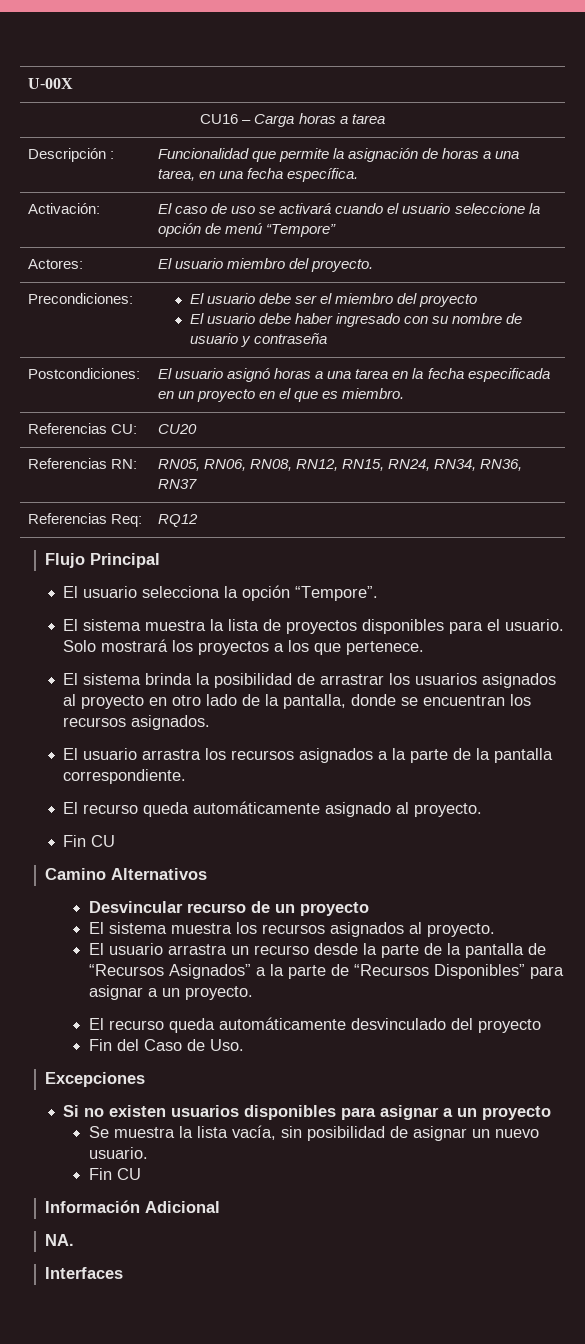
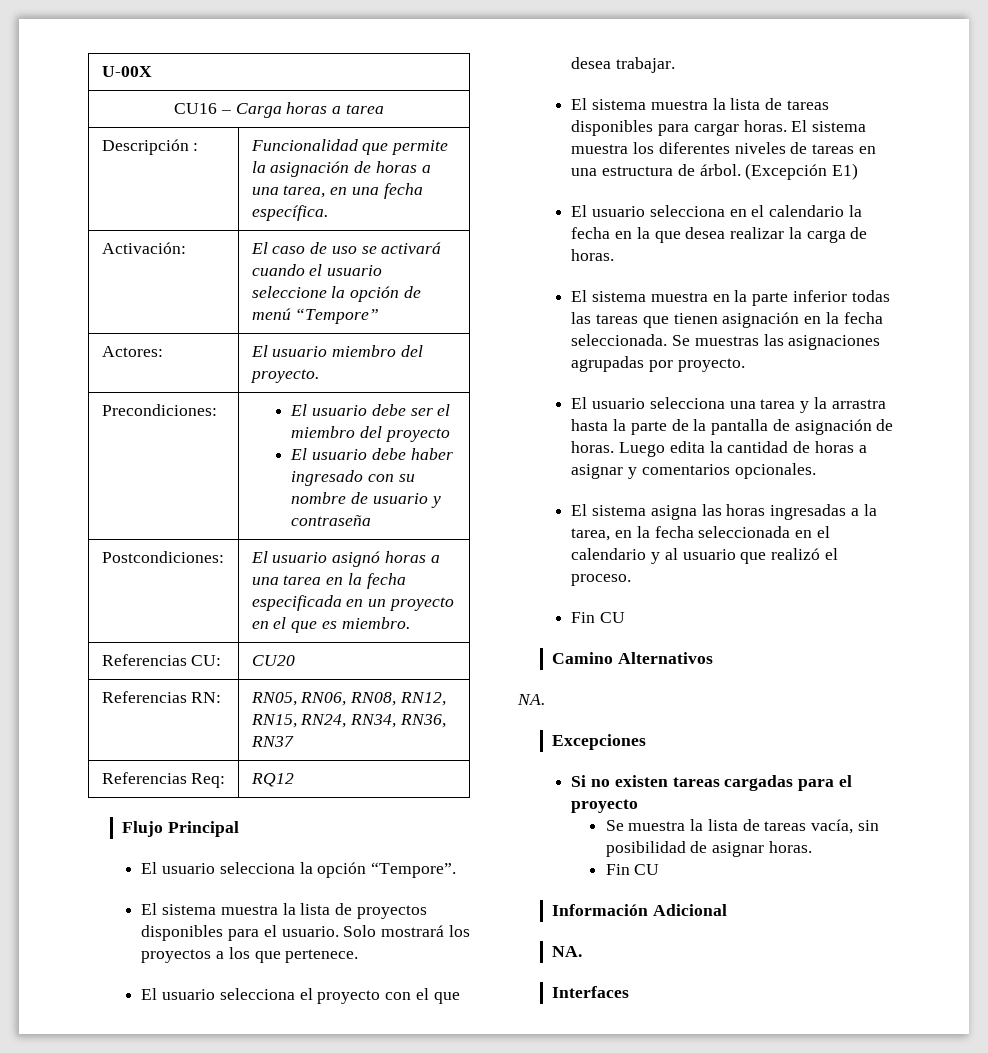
- El sistema brinda la posibilidad de arrastrar los usuarios asignados al proyecto en otro lado de la pantalla, donde se encuentran los recursos asignados.
- El usuario arrastra los recursos asignados a la parte de la pantalla correspondiente.
- El recurso queda automáticamente asignado al proyecto.
+ El usuario selecciona el proyecto con el que desea trabajar.
+ El sistema muestra la lista de tareas disponibles para cargar horas. El sistema muestra los diferentes niveles de tareas en una estructura de árbol. (Excepción E1)
+ El usuario selecciona en el calendario la fecha en la que desea realizar la carga de horas.
+ El sistema muestra en la parte inferior todas las tareas que tienen asignación en la fecha seleccionada. Se muestras las asignaciones agrupadas por proyecto.
+ El usuario selecciona una tarea y la arrastra hasta la parte de la pantalla de asignación de horas. Luego edita la cantidad de horas a asignar y comentarios opcionales.
+ El sistema asigna las horas ingresadas a la tarea, en la fecha seleccionada en el calendario y al usuario que realizó el proceso.
  Fin CU
  Camino Alternativos
- Desvincular recurso de un proyecto
- El sistema muestra los recursos asignados al proyecto.
- El usuario arrastra un recurso desde la parte de la pantalla de “Recursos Asignados” a la parte de “Recursos Disponibles” para asignar a un proyecto.
- El recurso queda automáticamente desvinculado del proyecto
- Fin del Caso de Uso.
+ NA.
  Excepciones
- Si no existen usuarios disponibles para asignar a un proyecto
+ Si no existen tareas cargadas para el proyecto
- Se muestra la lista vacía, sin posibilidad de asignar un nuevo usuario.
+ Se muestra la lista de tareas vacía, sin posibilidad de asignar horas.

